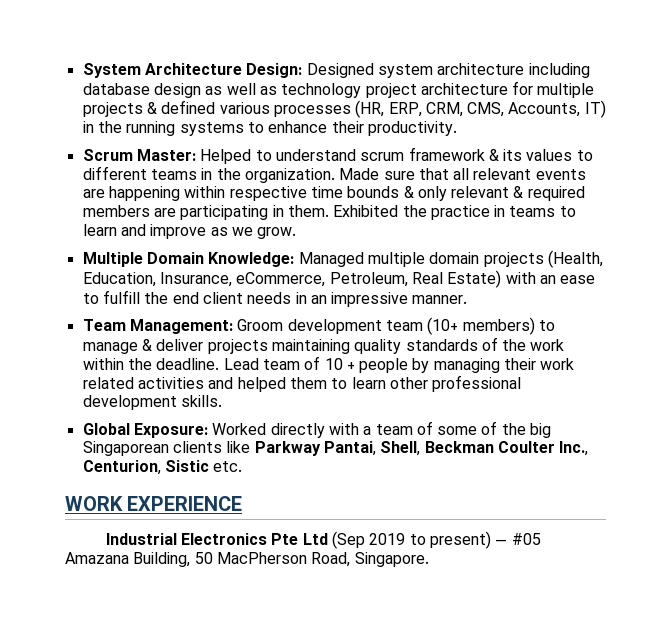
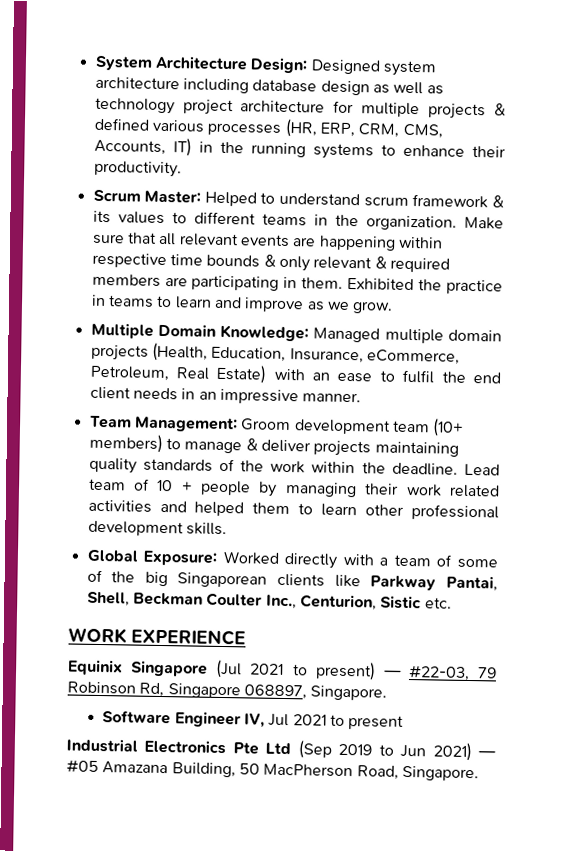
- Made sure that all relevant events are happening within respective time bounds & only relevant & required members are participating in them.
+ Make sure that all relevant events are happening within respective time bounds & only relevant & required members are participating in them.
- Multiple Domain Knowledge: Managed multiple domain projects (Health, Education, Insurance, eCommerce, Petroleum, Real Estate) with an ease to fulfill the end client needs in an impressive manner.
+ Multiple Domain Knowledge: Managed multiple domain projects (Health, Education, Insurance, eCommerce, Petroleum, Real Estate) with an ease to fulfil the end client needs in an impressive manner.
+ Equinix Singapore (Jul 2021 to present) — #22-03, 79 Robinson Rd, Singapore 068897, Singapore.
+ Software Engineer IV, Jul 2021 to present
- Industrial Electronics Pte Ltd (Sep 2019 to present) — #05 Amazana Building, 50 MacPherson Road, Singapore.
+ Industrial Electronics Pte Ltd (Sep 2019 to Jun 2021) — #05 Amazana Building, 50 MacPherson Road, Singapore.

